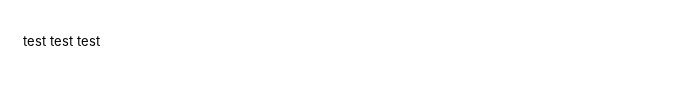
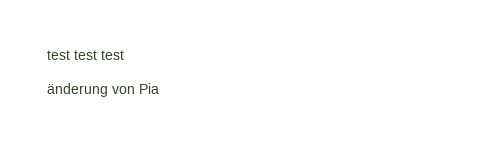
+ änderung von Pia

